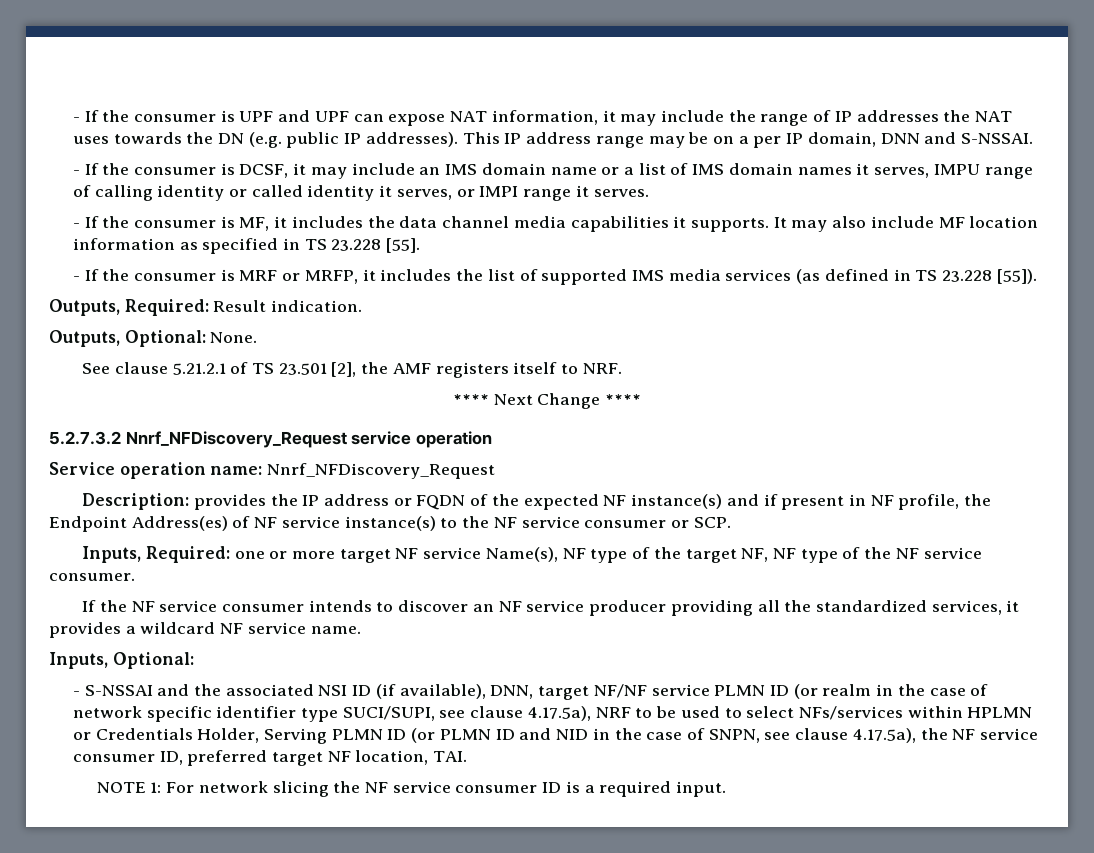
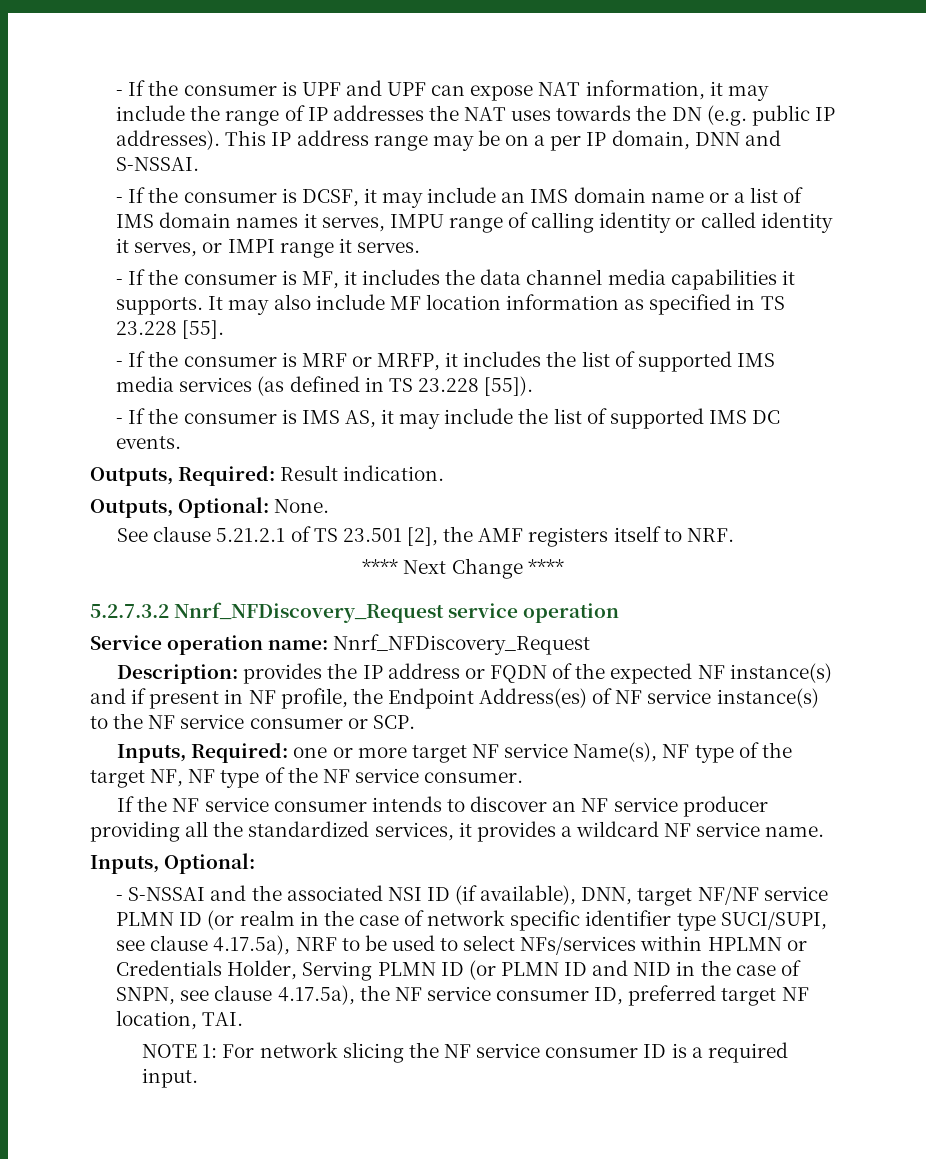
+ - If the consumer is IMS AS, it may include the list of supported IMS DC events.

